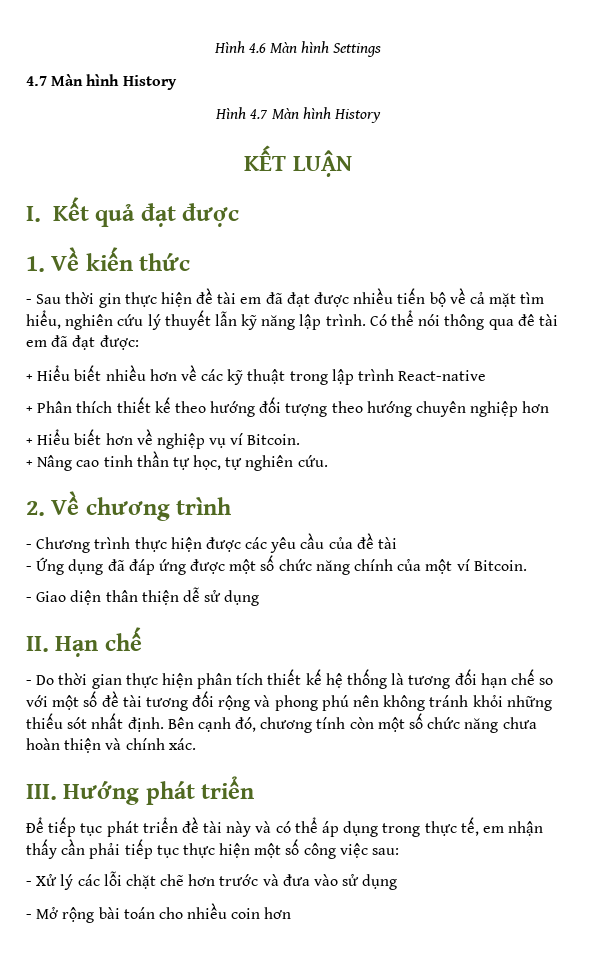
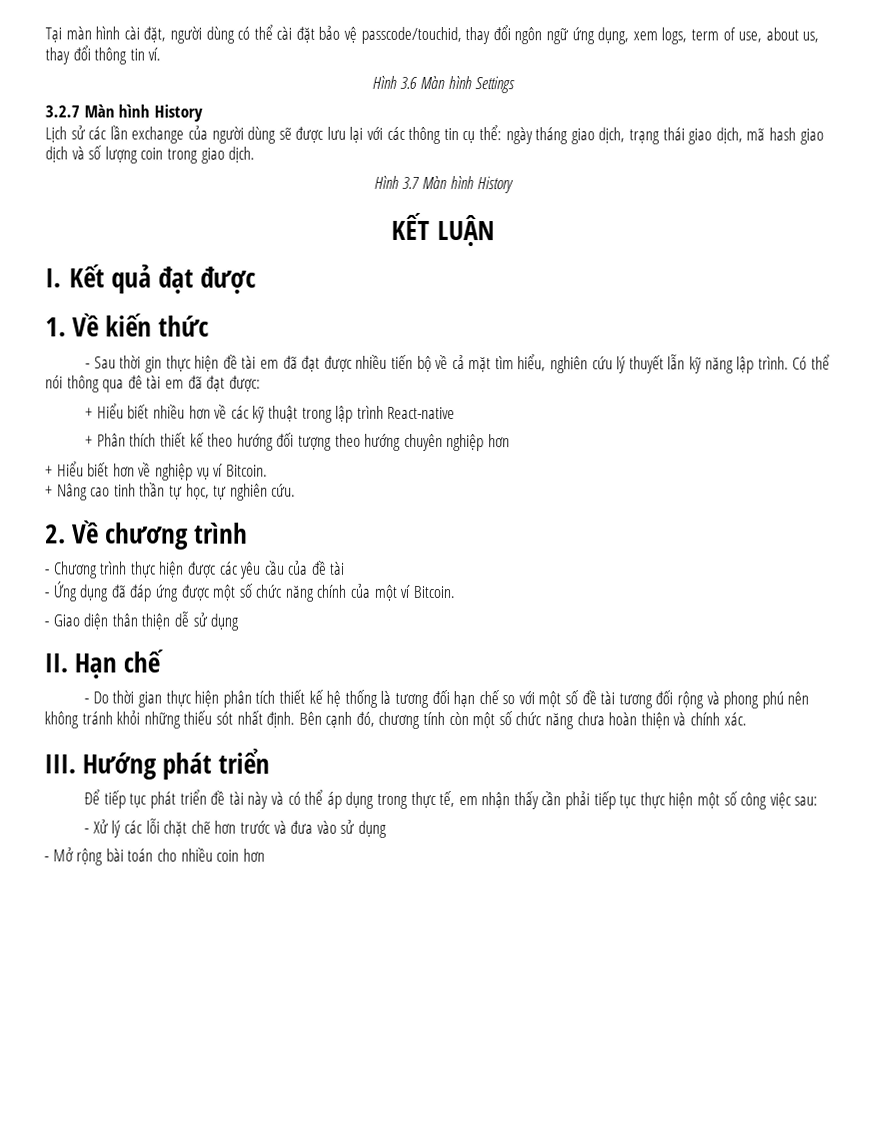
- Hình 4.6 Màn hình Settings
- 4.7 Màn hình History
- Hình 4.7 Màn hình History
+ Tại màn hình cài đặt, người dùng có thể cài đặt bảo vệ passcode/touchid, thay đổi ngôn ngữ ứng dụng, xem logs, term of use, about us, thay đổi thông tin ví.
+ Hình 3.6 Màn hình Settings
+ 3.2.7 Màn hình History
+ Lịch sử các lần exchange của người dùng sẽ được lưu lại với các thông tin cụ thể: ngày tháng giao dịch, trạng thái giao dịch, mã hash giao dịch và số lượng coin trong giao dịch.
+ Hình 3.7 Màn hình History

